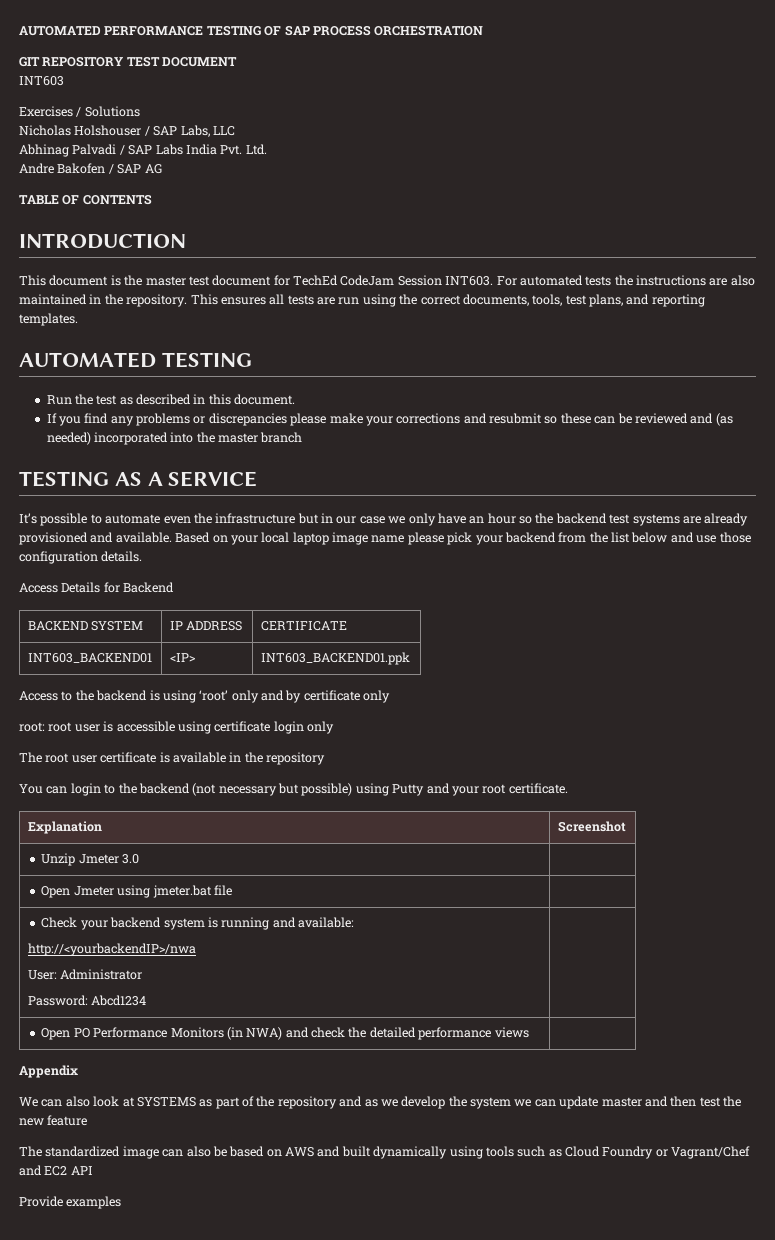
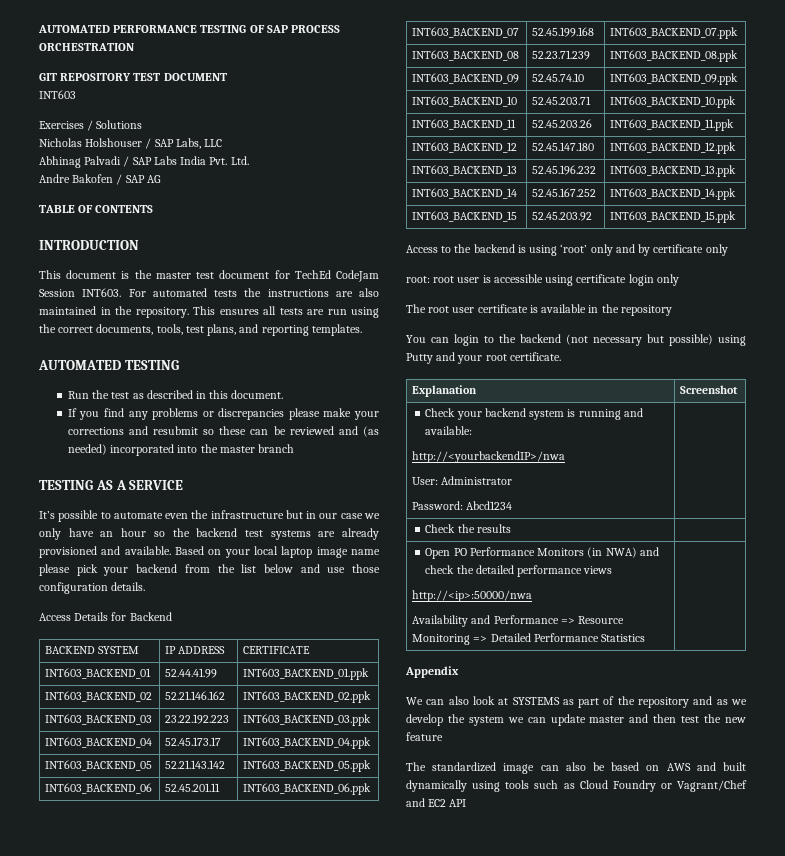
- INT603_BACKEND01 | <IP> | INT603_BACKEND01.ppk
+ INT603_BACKEND_01 | 52.44.41.99 | INT603_BACKEND_01.ppk
+ INT603_BACKEND_02 | 52.21.146.162 | INT603_BACKEND_02.ppk
+ INT603_BACKEND_03 | 23.22.192.223 | INT603_BACKEND_03.ppk
+ INT603_BACKEND_04 | 52.45.173.17 | INT603_BACKEND_04.ppk
+ INT603_BACKEND_05 | 52.21.143.142 | INT603_BACKEND_05.ppk
+ INT603_BACKEND_06 | 52.45.201.11 | INT603_BACKEND_06.ppk
+ INT603_BACKEND_07 | 52.45.199.168 | INT603_BACKEND_07.ppk
+ INT603_BACKEND_08 | 52.23.71.239 | INT603_BACKEND_08.ppk
+ INT603_BACKEND_09 | 52.45.74.10 | INT603_BACKEND_09.ppk
+ INT603_BACKEND_10 | 52.45.203.71 | INT603_BACKEND_10.ppk
+ INT603_BACKEND_11 | 52.45.203.26 | INT603_BACKEND_11.ppk
+ INT603_BACKEND_12 | 52.45.147.180 | INT603_BACKEND_12.ppk
+ INT603_BACKEND_13 | 52.45.196.232 | INT603_BACKEND_13.ppk
+ INT603_BACKEND_14 | 52.45.167.252 | INT603_BACKEND_14.ppk
+ INT603_BACKEND_15 | 52.45.203.92 | INT603_BACKEND_15.ppk
- Unzip Jmeter 3.0 |
- Open Jmeter using jmeter.bat file |
+ Check the results |
- Open PO Performance Monitors (in NWA) and check the detailed performance views |
+ Open PO Performance Monitors (in NWA) and check the detailed performance views
+ http://<ip>:50000/nwa
+ Availability and Performance => Resource Monitoring => Detailed Performance Statistics |
- Provide examples

